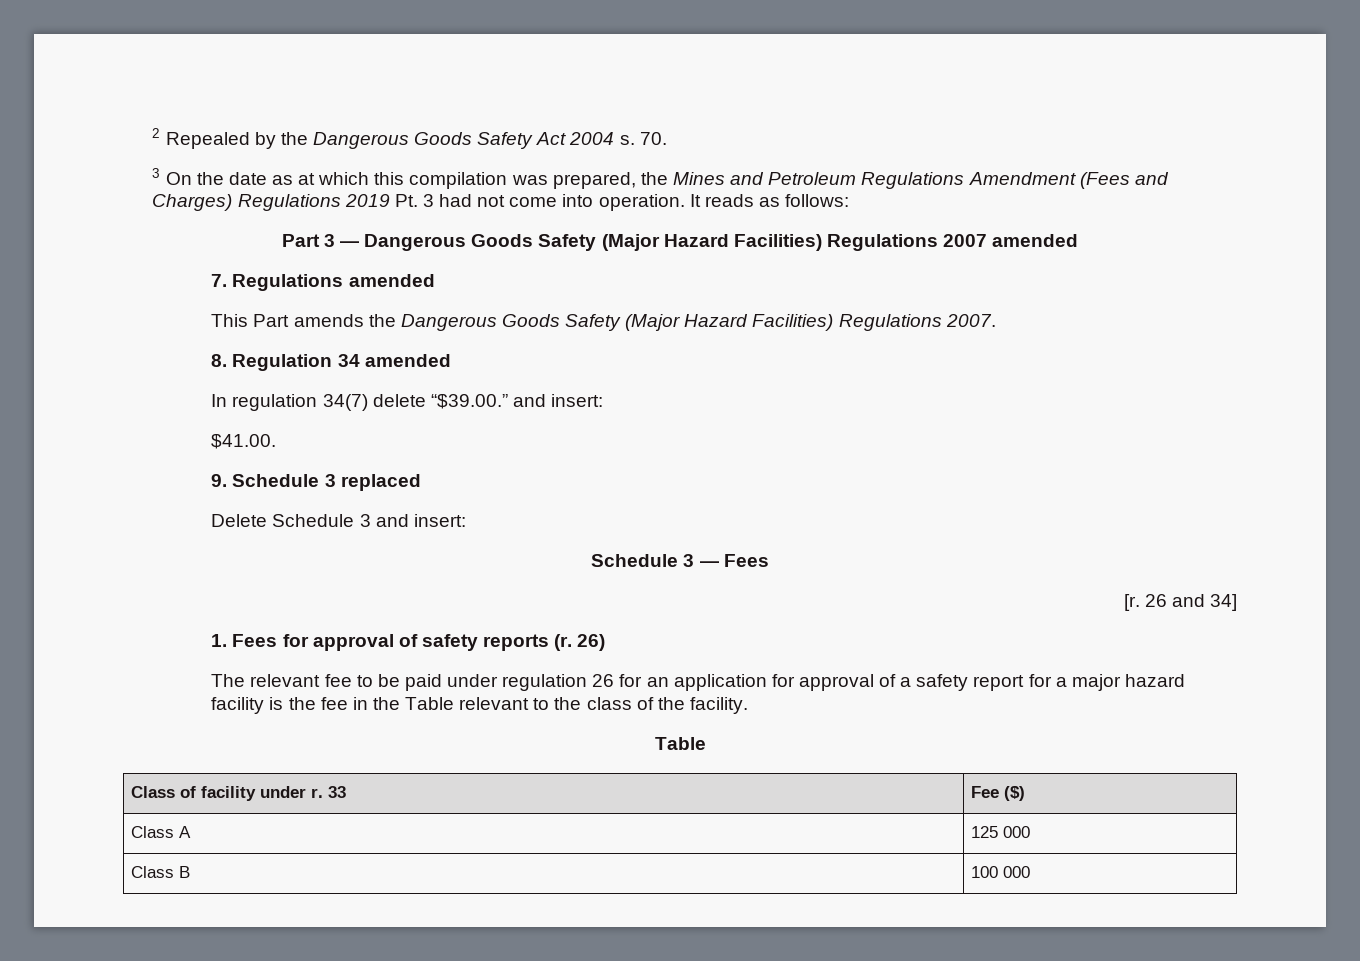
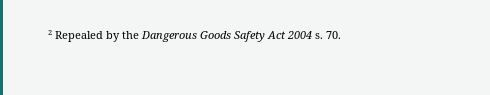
- 3 On the date as at which this compilation was prepared, the Mines and Petroleum Regulations Amendment (Fees and Charges) Regulations 2019 Pt. 3 had not come into operation. It reads as follows:
- Part 3 — Dangerous Goods Safety (Major Hazard Facilities) Regulations 2007 amended
- 7. Regulations amended
- This Part amends the Dangerous Goods Safety (Major Hazard Facilities) Regulations 2007.
- 8. Regulation 34 amended
- In regulation 34(7) delete “$39.00.” and insert:
- $41.00.
- 9. Schedule 3 replaced
- Delete Schedule 3 and insert:
- Schedule 3 — Fees
- [r. 26 and 34]
- 1. Fees for approval of safety reports (r. 26)
- The relevant fee to be paid under regulation 26 for an application for approval of a safety report for a major hazard facility is the fee in the Table relevant to the class of the facility.
- Table
- Class of facility under r. 33 | Fee ($)
- Class A | 125 000
- Class B | 100 000

